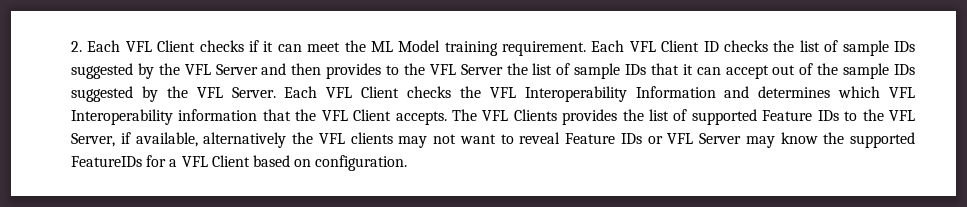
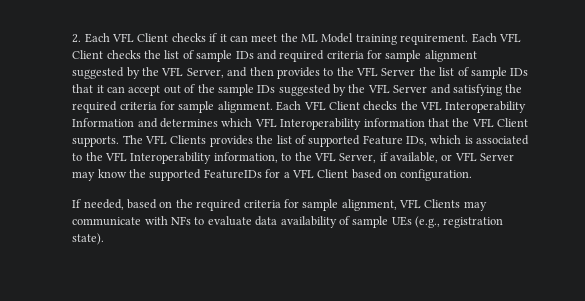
- Each VFL Client ID checks the list of sample IDs suggested by the VFL Server and then provides to the VFL Server the list of sample IDs that it can accept out of the sample IDs suggested by the VFL Server.
+ Each VFL Client checks the list of sample IDs and required criteria for sample alignment suggested by the VFL Server, and then provides to the VFL Server the list of sample IDs that it can accept out of the sample IDs suggested by the VFL Server and satisfying the required criteria for sample alignment.
- Each VFL Client checks the VFL Interoperability Information and determines which VFL Interoperability information that the VFL Client accepts.
+ Each VFL Client checks the VFL Interoperability Information and determines which VFL Interoperability information that the VFL Client supports.
- The VFL Clients provides the list of supported Feature IDs to the VFL Server, if available, alternatively the VFL clients may not want to reveal Feature IDs or VFL Server may know the supported FeatureIDs for a VFL Client based on configuration.
+ The VFL Clients provides the list of supported Feature IDs, which is associated to the VFL Interoperability information, to the VFL Server, if available, or VFL Server may know the supported FeatureIDs for a VFL Client based on configuration.
+ If needed, based on the required criteria for sample alignment, VFL Clients may communicate with NFs to evaluate data availability of sample UEs (e.g., registration state).

